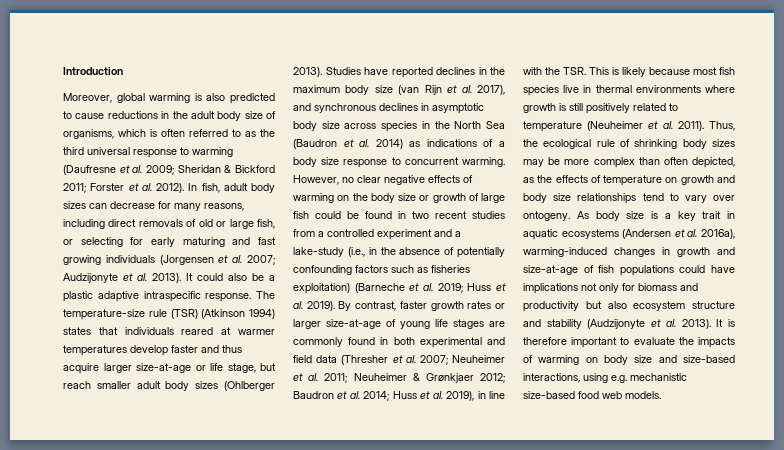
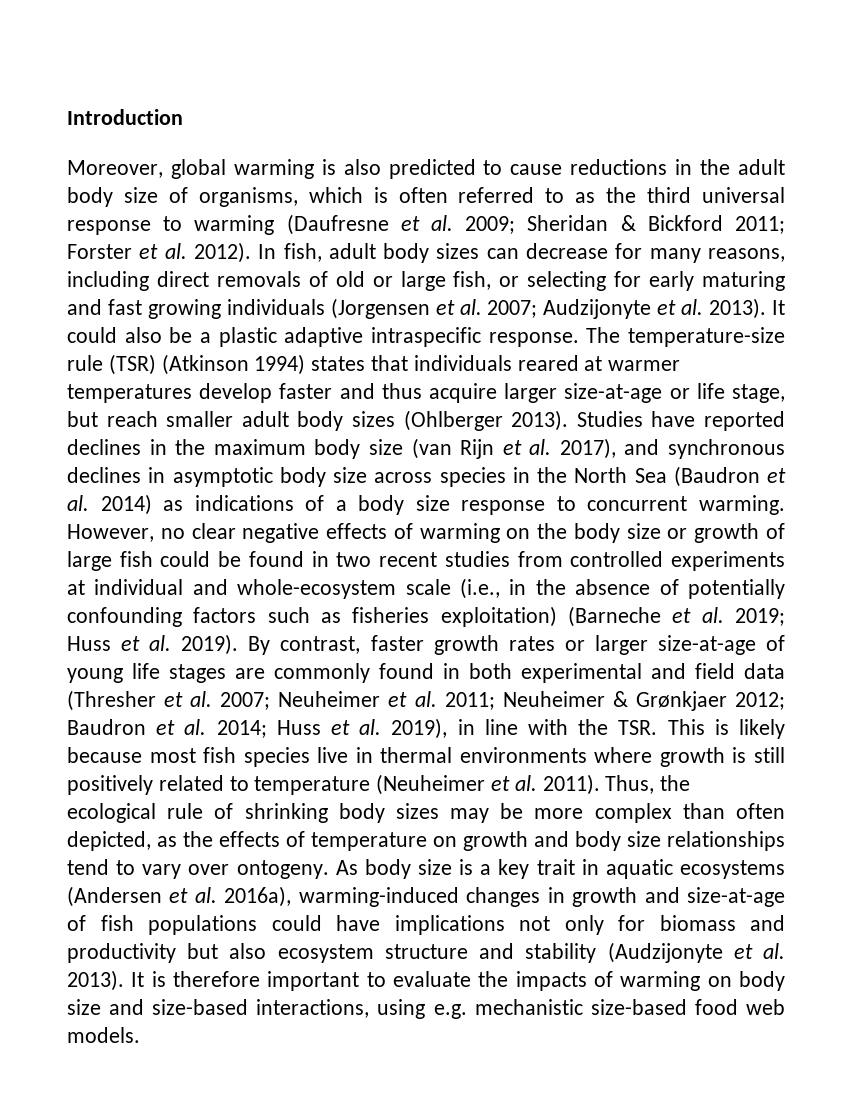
- However, no clear negative effects of warming on the body size or growth of large fish could be found in two recent studies from a controlled experiment and a lake-study (i.e., in the absence of potentially confounding factors such as fisheries exploitation) (Barneche et al. 2019; Huss et al. 2019).
+ However, no clear negative effects of warming on the body size or growth of large fish could be found in two recent studies from controlled experiments at individual and whole-ecosystem scale (i.e., in the absence of potentially confounding factors such as fisheries exploitation) (Barneche et al. 2019; Huss et al. 2019).

